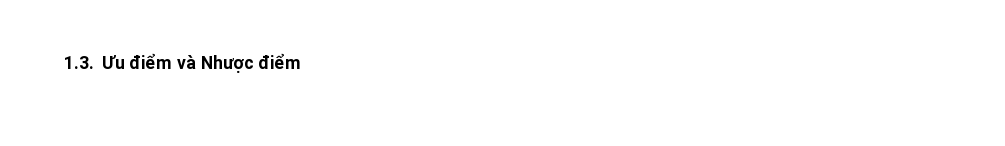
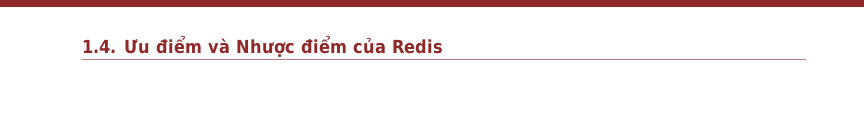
- 1.3. Ưu điểm và Nhược điểm
+ 1.4. Ưu điểm và Nhược điểm của Redis

